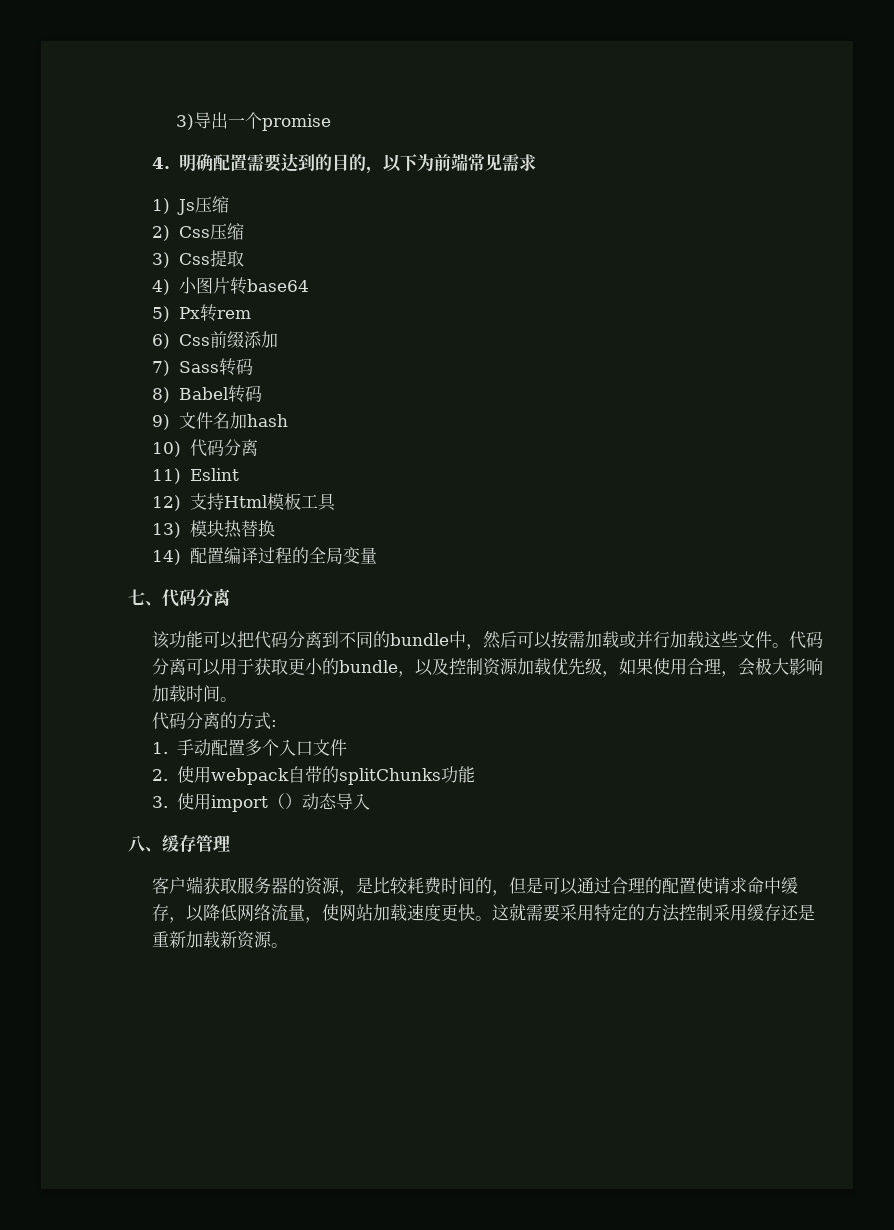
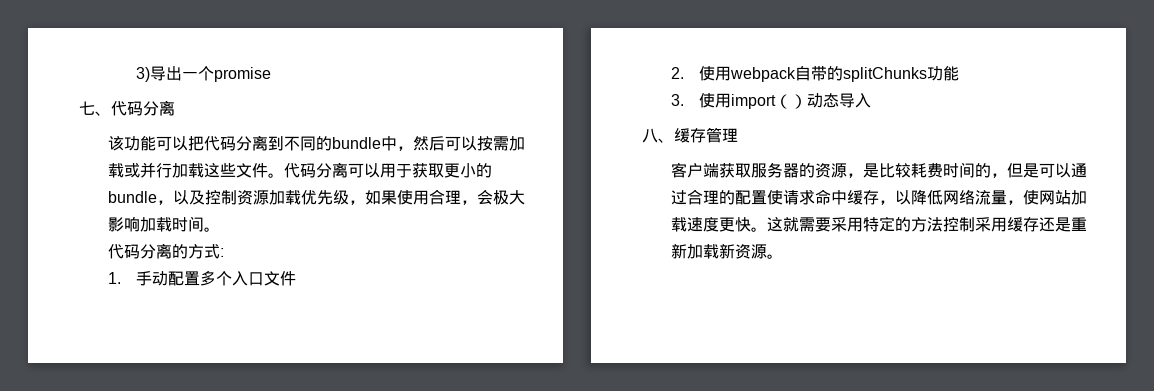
- 4.明确配置需要达到的目的，以下为前端常见需求
- 1) Js压缩
- 2) Css压缩
- 3) Css提取
- 4)小图片转base64
- 5) Px转rem
- 6) Css前缀添加
- 7) Sass转码
- 8) Babel转码
- 9)文件名加hash
- 10)代码分离
- 11) Eslint
- 12)支持Html模板工具
- 13)模块热替换
- 14)配置编译过程的全局变量

